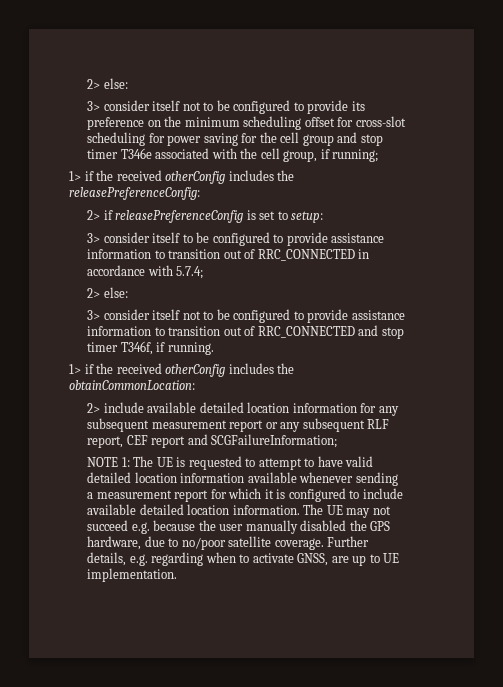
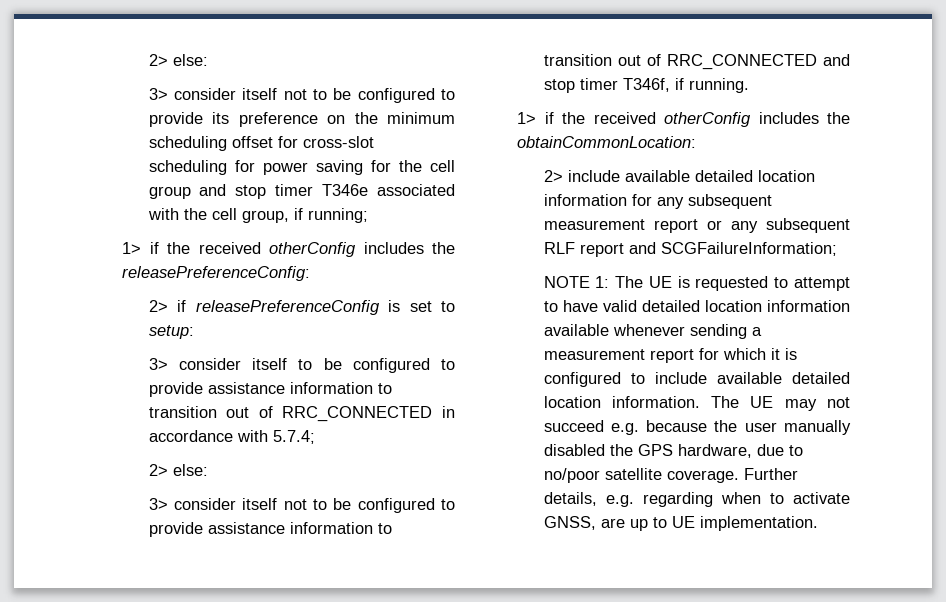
- 2> include available detailed location information for any subsequent measurement report or any subsequent RLF report, CEF report and SCGFailureInformation;
+ 2> include available detailed location information for any subsequent measurement report or any subsequent RLF report and SCGFailureInformation;

